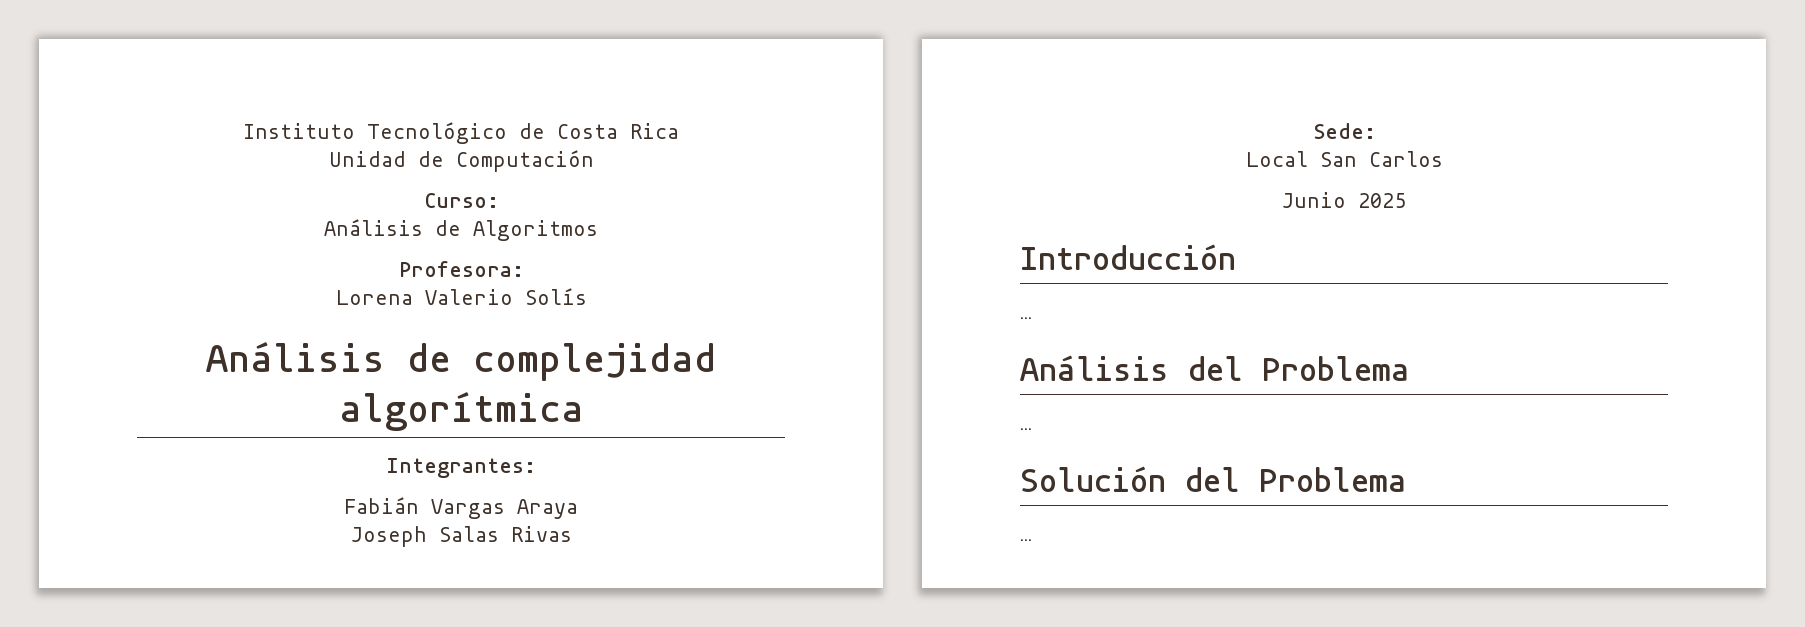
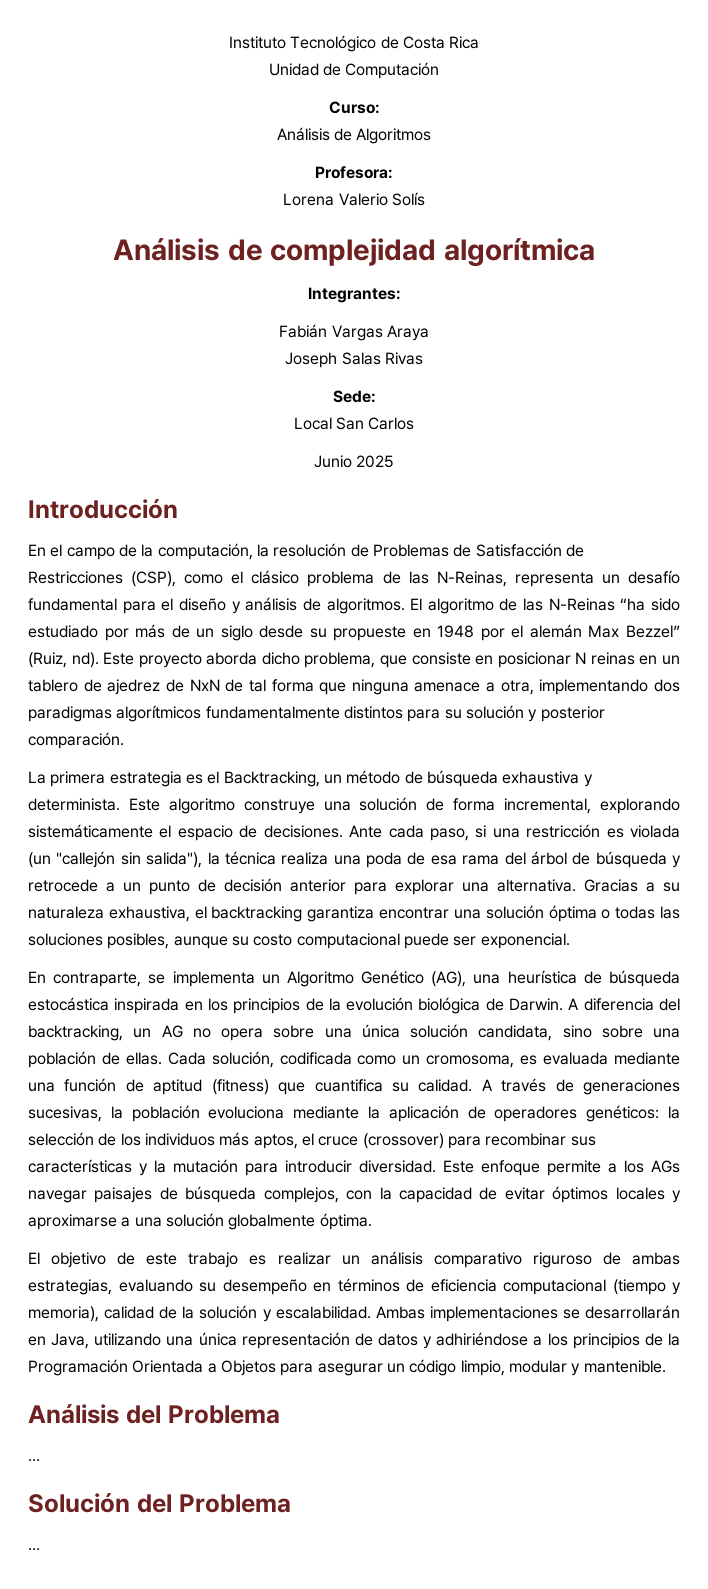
  Introducción
- …
+ En el campo de la computación, la resolución de Problemas de Satisfacción de Restricciones (CSP), como el clásico problema de las N-Reinas, representa un desafío fundamental para el diseño y análisis de algoritmos. El algoritmo de las N-Reinas “ha sido estudiado por más de un siglo desde su propueste en 1948 por el alemán Max Bezzel” (Ruiz, nd). Este proyecto aborda dicho problema, que consiste en posicionar N reinas en un tablero de ajedrez de NxN de tal forma que ninguna amenace a otra, implementando dos paradigmas algorítmicos fundamentalmente distintos para su solución y posterior comparación.
+ La primera estrategia es el Backtracking, un método de búsqueda exhaustiva y determinista. Este algoritmo construye una solución de forma incremental, explorando sistemáticamente el espacio de decisiones. Ante cada paso, si una restricción es violada (un "callejón sin salida"), la técnica realiza una poda de esa rama del árbol de búsqueda y retrocede a un punto de decisión anterior para explorar una alternativa. Gracias a su naturaleza exhaustiva, el backtracking garantiza encontrar una solución óptima o todas las soluciones posibles, aunque su costo computacional puede ser exponencial.
+ En contraparte, se implementa un Algoritmo Genético (AG), una heurística de búsqueda estocástica inspirada en los principios de la evolución biológica de Darwin. A diferencia del backtracking, un AG no opera sobre una única solución candidata, sino sobre una población de ellas. Cada solución, codificada como un cromosoma, es evaluada mediante una función de aptitud (fitness) que cuantifica su calidad. A través de generaciones sucesivas, la población evoluciona mediante la aplicación de operadores genéticos: la selección de los individuos más aptos, el cruce (crossover) para recombinar sus características y la mutación para introducir diversidad. Este enfoque permite a los AGs navegar paisajes de búsqueda complejos, con la capacidad de evitar óptimos locales y aproximarse a una solución globalmente óptima.
+ El objetivo de este trabajo es realizar un análisis comparativo riguroso de ambas estrategias, evaluando su desempeño en términos de eficiencia computacional (tiempo y memoria), calidad de la solución y escalabilidad. Ambas implementaciones se desarrollarán en Java, utilizando una única representación de datos y adhiriéndose a los principios de la Programación Orientada a Objetos para asegurar un código limpio, modular y mantenible.

